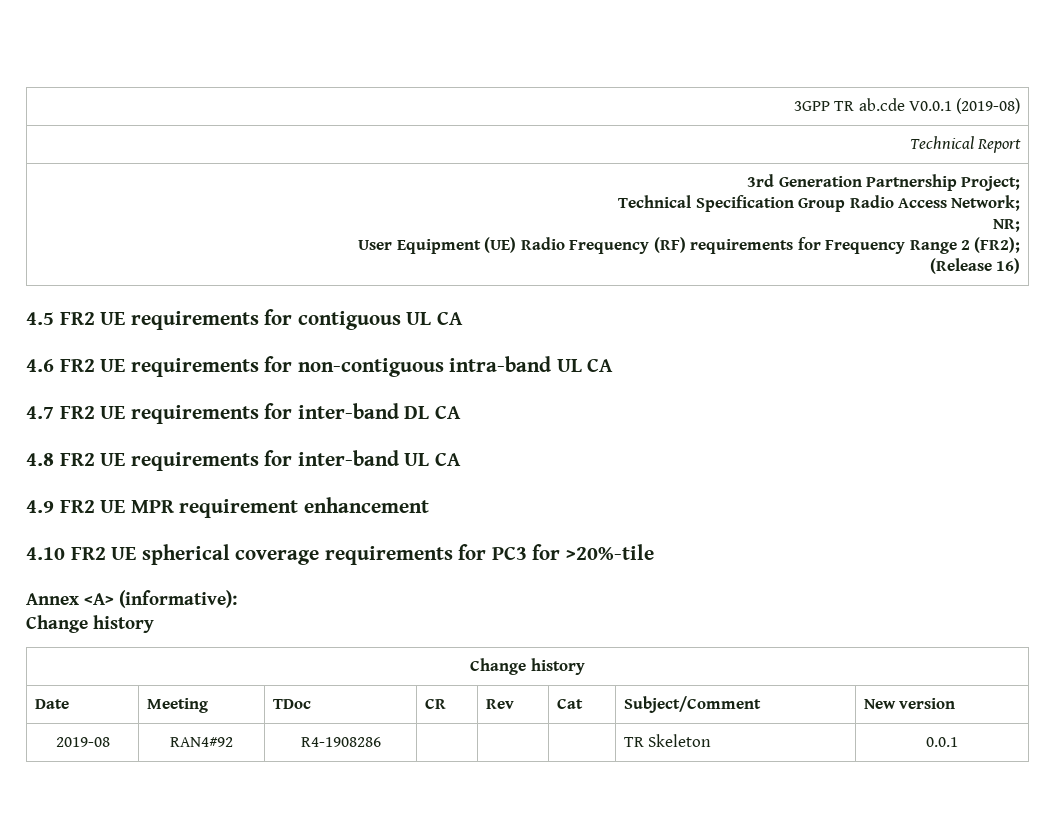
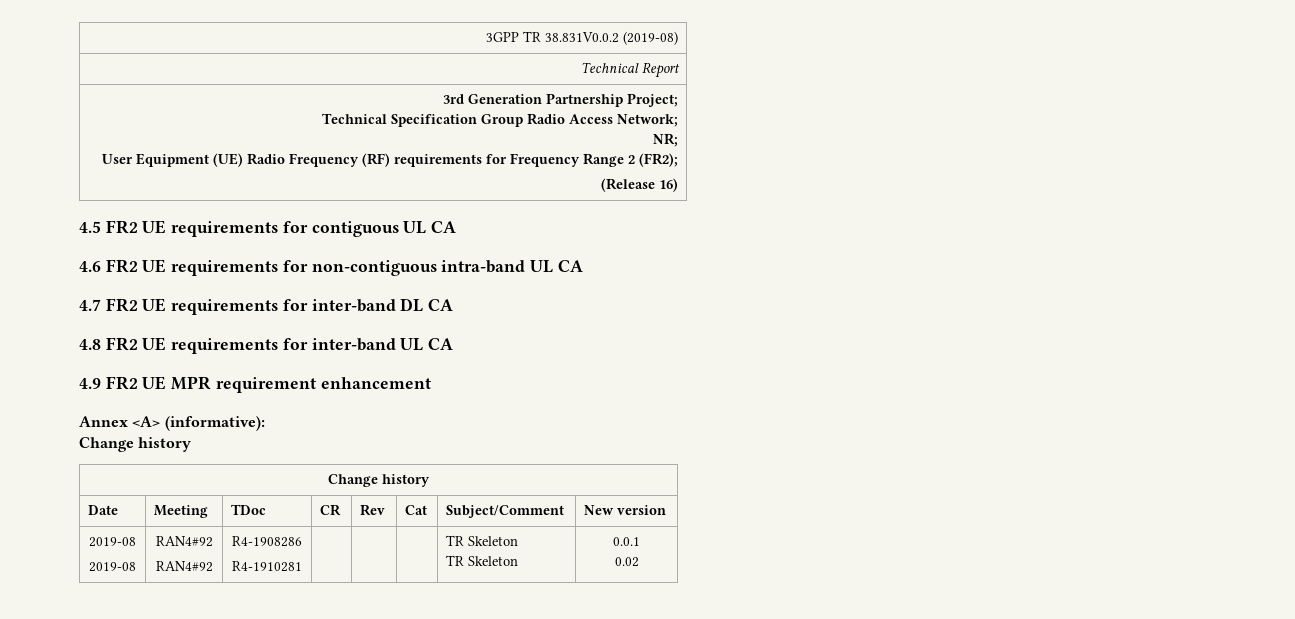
- 3GPP TR ab.cde V0.0.1 (2019-08)
+ 3GPP TR 38.831V0.0.2 (2019-08)
- 4.10 FR2 UE spherical coverage requirements for PC3 for >20%-tile
  Date | Meeting | TDoc | CR | Rev | Cat | Subject/Comment | New version
- 2019-08 | RAN4#92 | R4-1908286 | | | | TR Skeleton | 0.0.1
+ 2019-08
+ 2019-08 | RAN4#92
+ RAN4#92 | R4-1908286
+ R4-1910281 | | | | TR Skeleton
+ TR Skeleton | 0.0.1
+ 0.02

